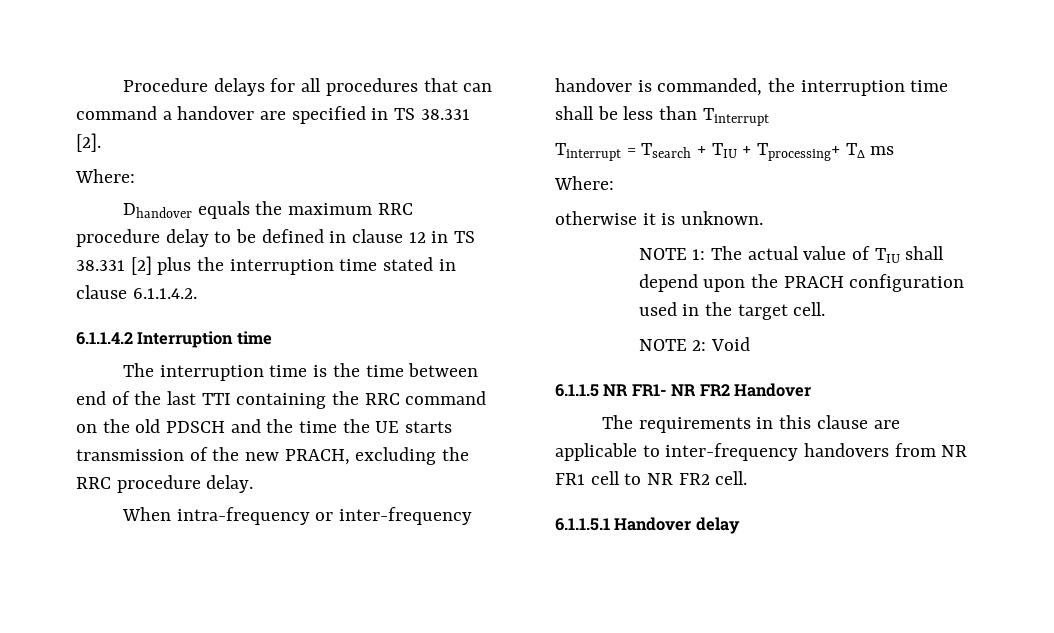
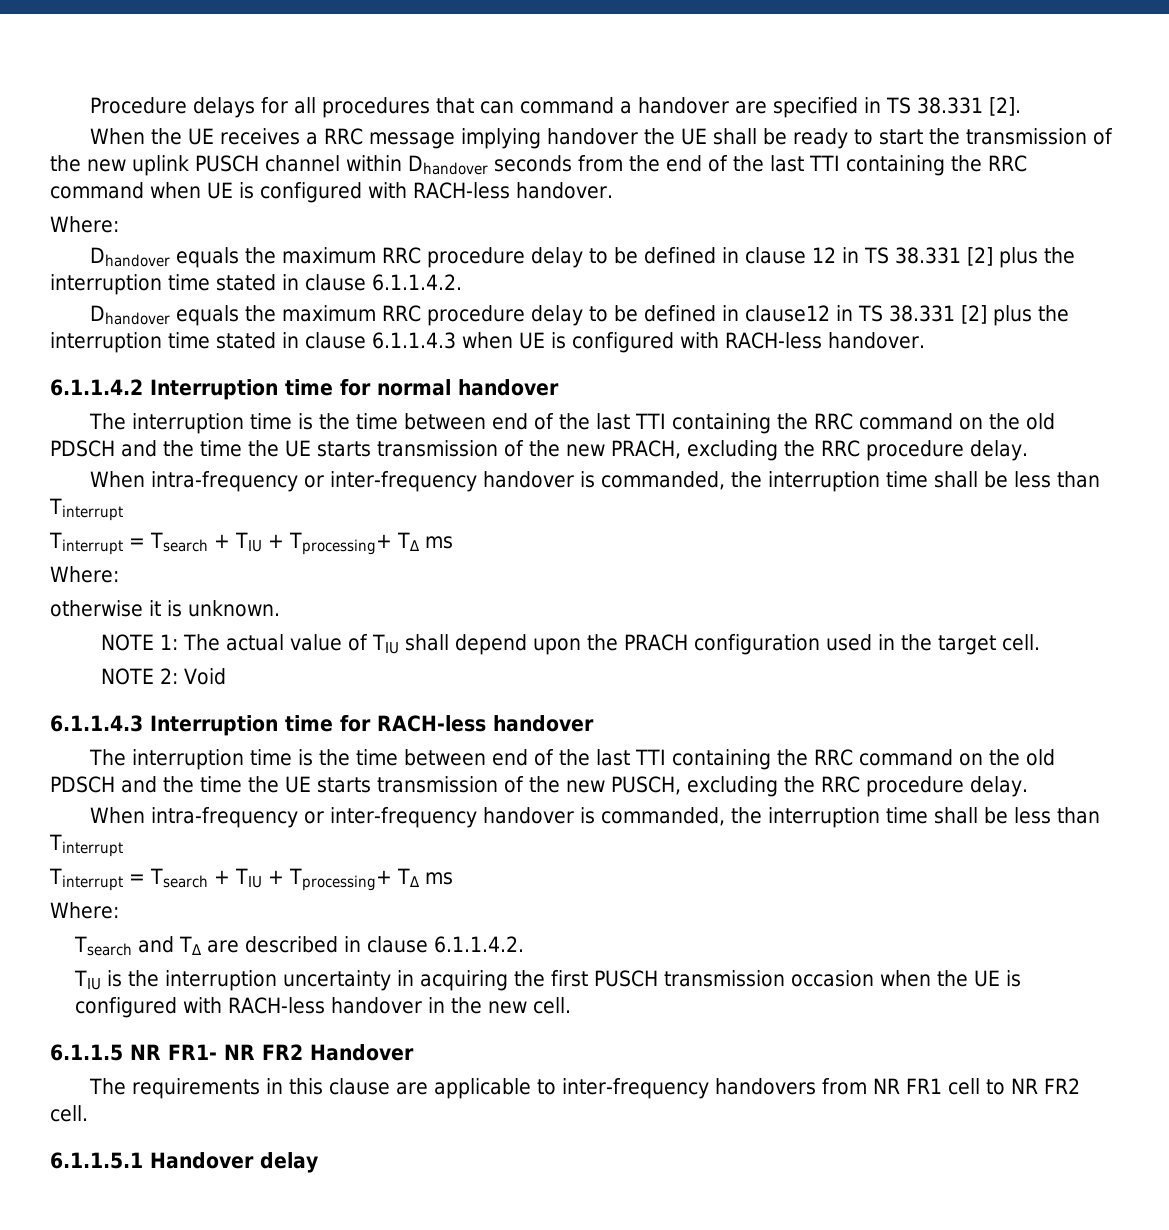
+ When the UE receives a RRC message implying handover the UE shall be ready to start the transmission of the new uplink PUSCH channel within Dhandover seconds from the end of the last TTI containing the RRC command when UE is configured with RACH-less handover.
+ Dhandover equals the maximum RRC procedure delay to be defined in clause12 in TS 38.331 [2] plus the interruption time stated in clause 6.1.1.4.3 when UE is configured with RACH-less handover.
- 6.1.1.4.2 Interruption time
+ 6.1.1.4.2 Interruption time for normal handover
+ 6.1.1.4.3 Interruption time for RACH-less handover
+ The interruption time is the time between end of the last TTI containing the RRC command on the old PDSCH and the time the UE starts transmission of the new PUSCH, excluding the RRC procedure delay.
+ When intra-frequency or inter-frequency handover is commanded, the interruption time shall be less than Tinterrupt
+ Tinterrupt = Tsearch + TIU + Tprocessing+ T∆ ms
+ Where:
+ Tsearch and T∆ are described in clause 6.1.1.4.2.
+ TIU is the interruption uncertainty in acquiring the first PUSCH transmission occasion when the UE is configured with RACH-less handover in the new cell.

